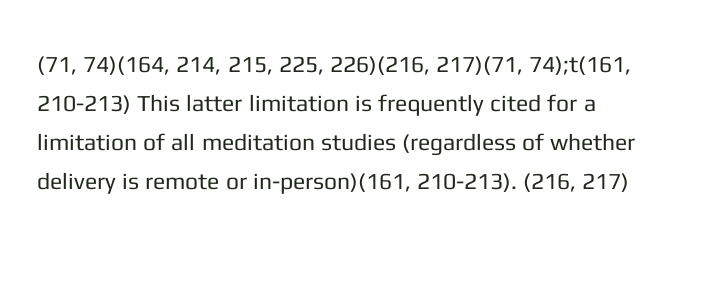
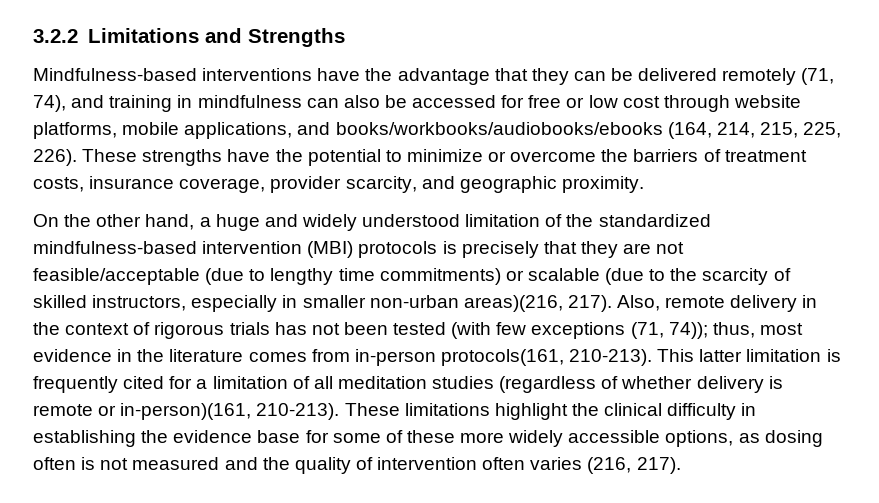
- (71, 74)(164, 214, 215, 225, 226)(216, 217)(71, 74);t(161, 210-213) This latter limitation is frequently cited for a limitation of all meditation studies (regardless of whether delivery is remote or in-person)(161, 210-213).
+ 3.2.2 Limitations and Strengths
+ Mindfulness-based interventions have the advantage that they can be delivered remotely (71, 74), and training in mindfulness can also be accessed for free or low cost through website platforms, mobile applications, and books/workbooks/audiobooks/ebooks (164, 214, 215, 225, 226). These strengths have the potential to minimize or overcome the barriers of treatment costs, insurance coverage, provider scarcity, and geographic proximity.
+ On the other hand, a huge and widely understood limitation of the standardized mindfulness-based intervention (MBI) protocols is precisely that they are not feasible/acceptable (due to lengthy time commitments) or scalable (due to the scarcity of skilled instructors, especially in smaller non-urban areas)(216, 217). Also, remote delivery in the context of rigorous trials has not been tested (with few exceptions (71, 74)); thus, most evidence in the literature comes from in-person protocols(161, 210-213). This latter limitation is frequently cited for a limitation of all meditation studies (regardless of whether delivery is remote or in-person)(161, 210-213).
- (216, 217)
+ These limitations highlight the clinical difficulty in establishing the evidence base for some of these more widely accessible options, as dosing often is not measured and the quality of intervention often varies (216, 217).

